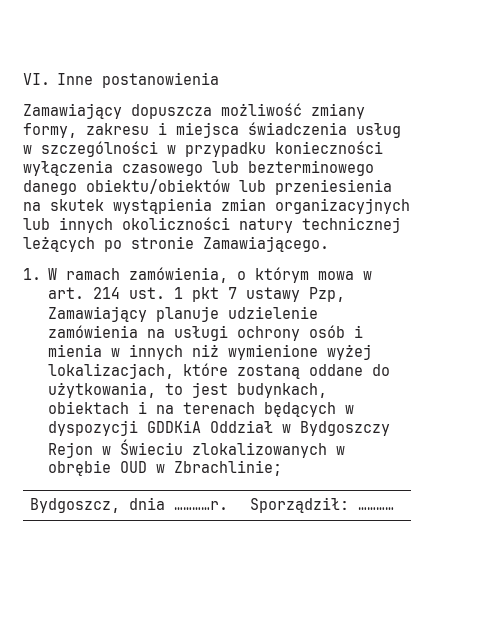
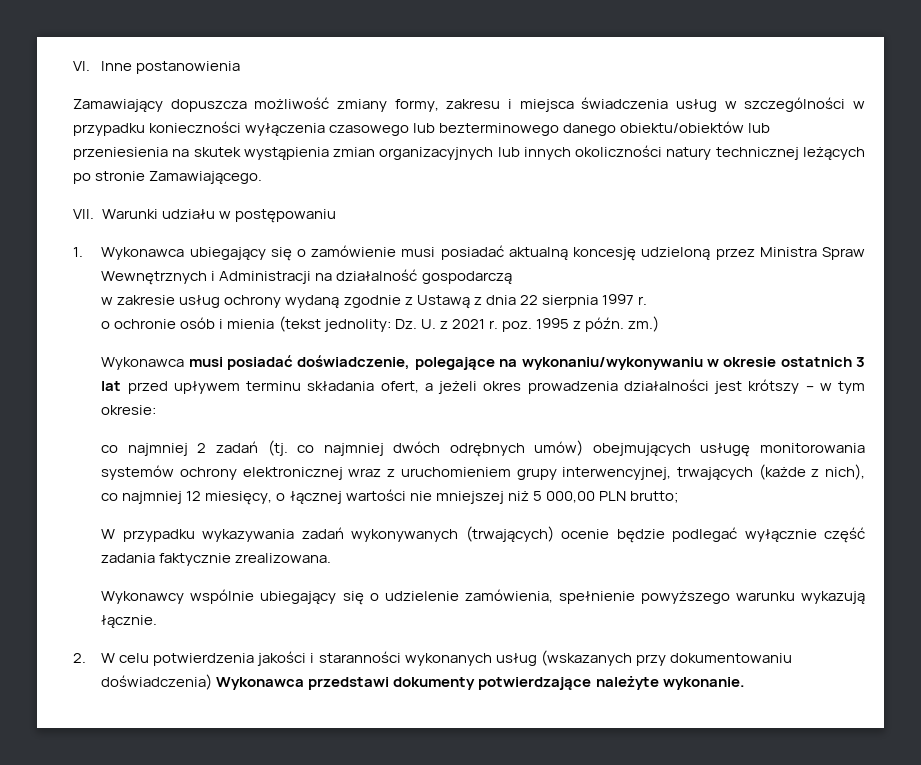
- 1. W ramach zamówienia, o którym mowa w art. 214 ust. 1 pkt 7 ustawy Pzp, Zamawiający planuje udzielenie zamówienia na usługi ochrony osób i mienia w innych niż wymienione wyżej lokalizacjach, które zostaną oddane do użytkowania, to jest budynkach, obiektach i na terenach będących w dyspozycji GDDKiA Oddział w Bydgoszczy Rejon w Świeciu zlokalizowanych w obrębie OUD w Zbrachlinie;
- Bydgoszcz, dnia …………r. | Sporządził: …………
+ VII. Warunki udziału w postępowaniu
+ 1. Wykonawca ubiegający się o zamówienie musi posiadać aktualną koncesję udzieloną przez Ministra Spraw Wewnętrznych i Administracji na działalność gospodarczą
+ w zakresie usług ochrony wydaną zgodnie z Ustawą z dnia 22 sierpnia 1997 r.
+ o ochronie osób i mienia (tekst jednolity: Dz. U. z 2021 r. poz. 1995 z późn. zm.)
+ Wykonawca musi posiadać doświadczenie, polegające na wykonaniu/wykonywaniu w okresie ostatnich 3 lat przed upływem terminu składania ofert, a jeżeli okres prowadzenia działalności jest krótszy – w tym okresie:
+ co najmniej 2 zadań (tj. co najmniej dwóch odrębnych umów) obejmujących usługę monitorowania systemów ochrony elektronicznej wraz z uruchomieniem grupy interwencyjnej, trwających (każde z nich), co najmniej 12 miesięcy, o łącznej wartości nie mniejszej niż 5 000,00 PLN brutto;
+ W przypadku wykazywania zadań wykonywanych (trwających) ocenie będzie podlegać wyłącznie część zadania faktycznie zrealizowana.
+ Wykonawcy wspólnie ubiegający się o udzielenie zamówienia, spełnienie powyższego warunku wykazują łącznie.
+ 2. W celu potwierdzenia jakości i staranności wykonanych usług (wskazanych przy dokumentowaniu doświadczenia) Wykonawca przedstawi dokumenty potwierdzające należyte wykonanie.

